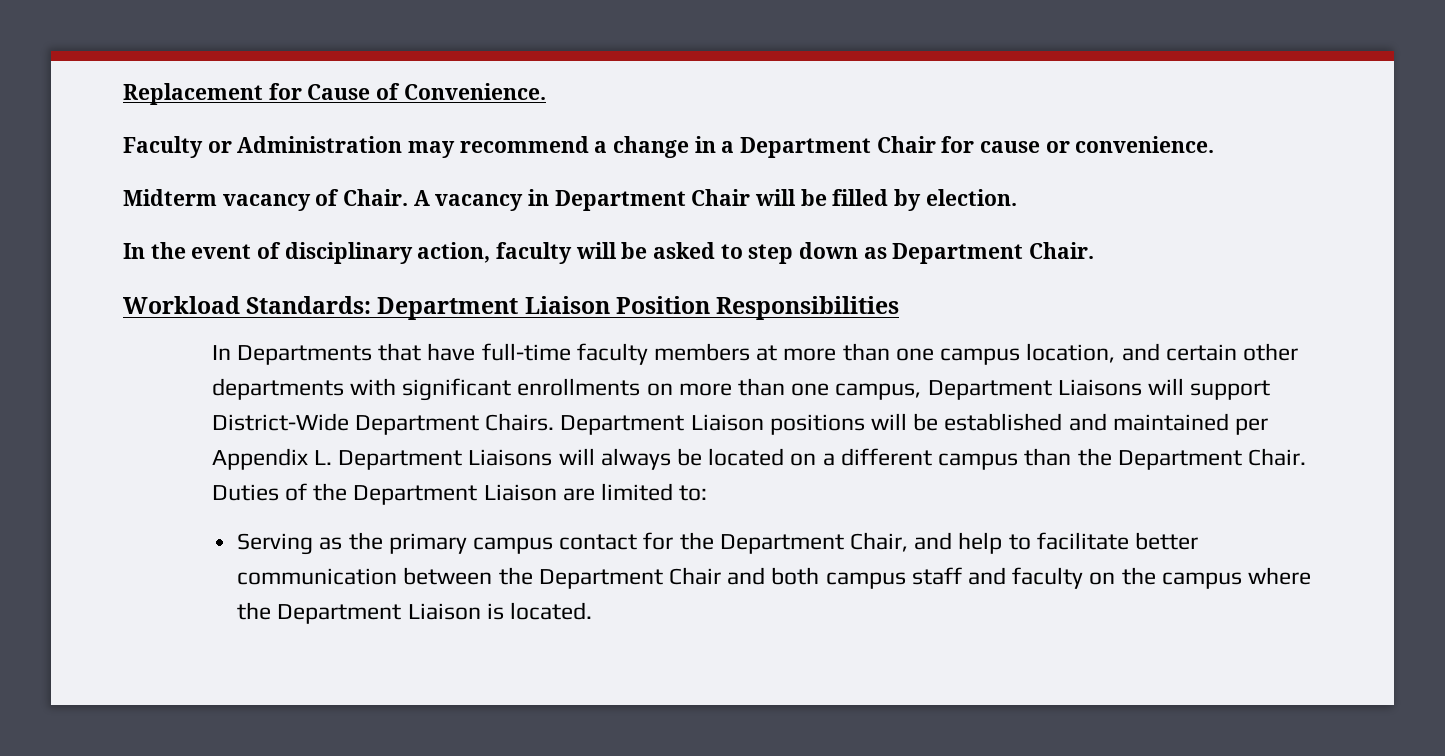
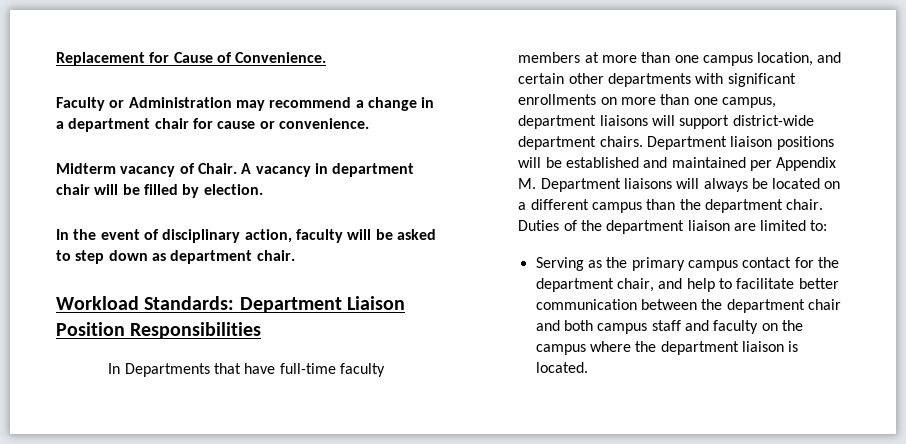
- Faculty or Administration may recommend a change in a Department Chair for cause or convenience.
+ Faculty or Administration may recommend a change in a department chair for cause or convenience.
- A vacancy in Department Chair will be filled by election.
+ A vacancy in department chair will be filled by election.
- In the event of disciplinary action, faculty will be asked to step down as Department Chair.
+ In the event of disciplinary action, faculty will be asked to step down as department chair.
- In Departments that have full-time faculty members at more than one campus location, and certain other departments with significant enrollments on more than one campus, Department Liaisons will support District-Wide Department Chairs. Department Liaison positions will be established and maintained per Appendix L. Department Liaisons will always be located on a different campus than the Department Chair.
+ In Departments that have full-time faculty members at more than one campus location, and certain other departments with significant enrollments on more than one campus, department liaisons will support district-wide department chairs. Department liaison positions will be established and maintained per Appendix M. Department liaisons will always be located on a different campus than the department chair.
- Duties of the Department Liaison are limited to:
+ Duties of the department liaison are limited to:
- Serving as the primary campus contact for the Department Chair, and help to facilitate better communication between the Department Chair and both campus staff and faculty on the campus where the Department Liaison is located.
+ Serving as the primary campus contact for the department chair, and help to facilitate better communication between the department chair and both campus staff and faculty on the campus where the department liaison is located.

